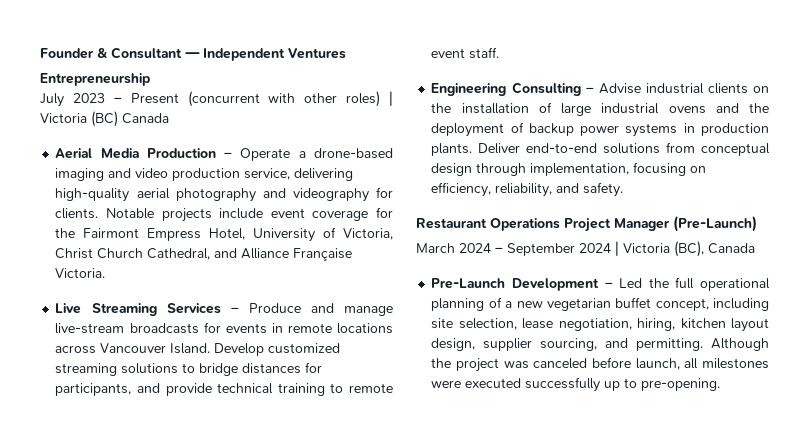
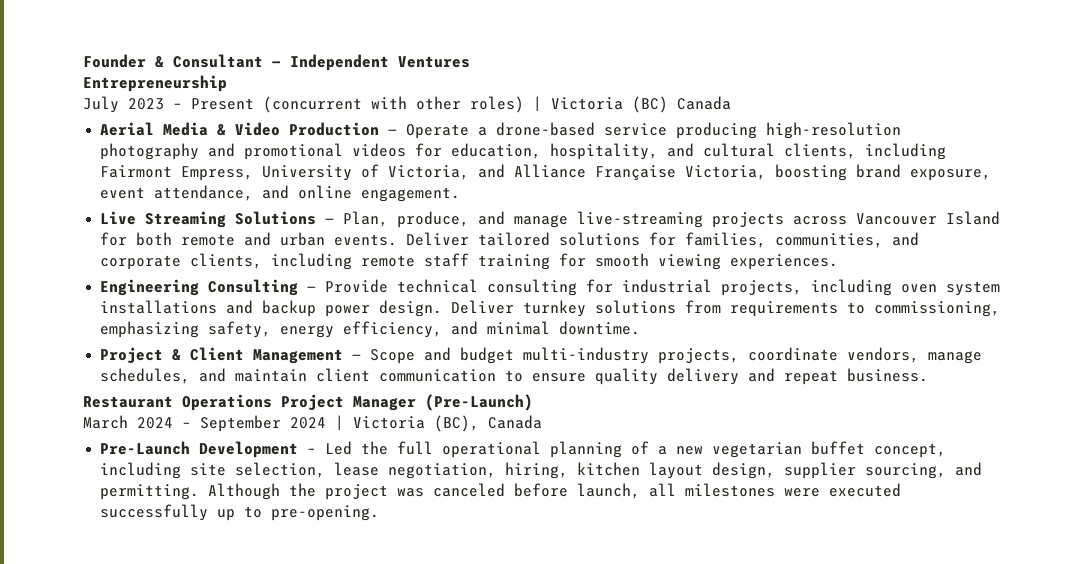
- Aerial Media Production – Operate a drone-based imaging and video production service, delivering high-quality aerial photography and videography for clients. Notable projects include event coverage for the Fairmont Empress Hotel, University of Victoria, Christ Church Cathedral, and Alliance Française Victoria.
- Live Streaming Services – Produce and manage live-stream broadcasts for events in remote locations across Vancouver Island. Develop customized streaming solutions to bridge distances for participants, and provide technical training to remote event staff.
- Engineering Consulting – Advise industrial clients on the installation of large industrial ovens and the deployment of backup power systems in production plants. Deliver end-to-end solutions from conceptual design through implementation, focusing on efficiency, reliability, and safety.
+ Aerial Media & Video Production — Operate a drone-based service producing high-resolution photography and promotional videos for education, hospitality, and cultural clients, including Fairmont Empress, University of Victoria, and Alliance Française Victoria, boosting brand exposure, event attendance, and online engagement.
+ Live Streaming Solutions — Plan, produce, and manage live-streaming projects across Vancouver Island for both remote and urban events. Deliver tailored solutions for families, communities, and corporate clients, including remote staff training for smooth viewing experiences.
+ Engineering Consulting — Provide technical consulting for industrial projects, including oven system installations and backup power design. Deliver turnkey solutions from requirements to commissioning, emphasizing safety, energy efficiency, and minimal downtime.
+ Project & Client Management — Scope and budget multi-industry projects, coordinate vendors, manage schedules, and maintain client communication to ensure quality delivery and repeat business.

